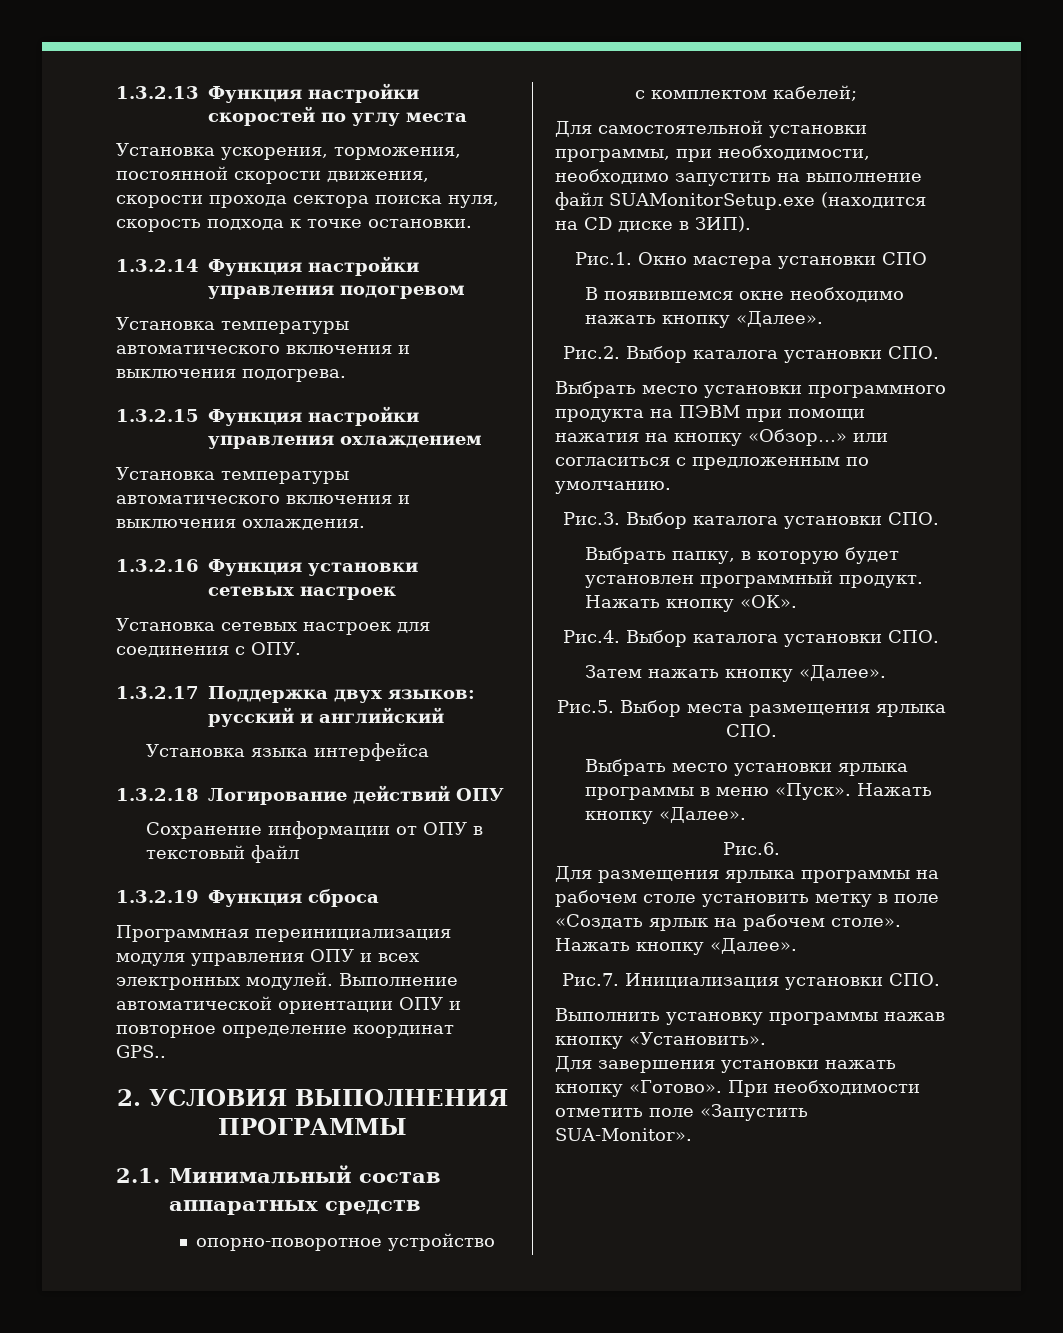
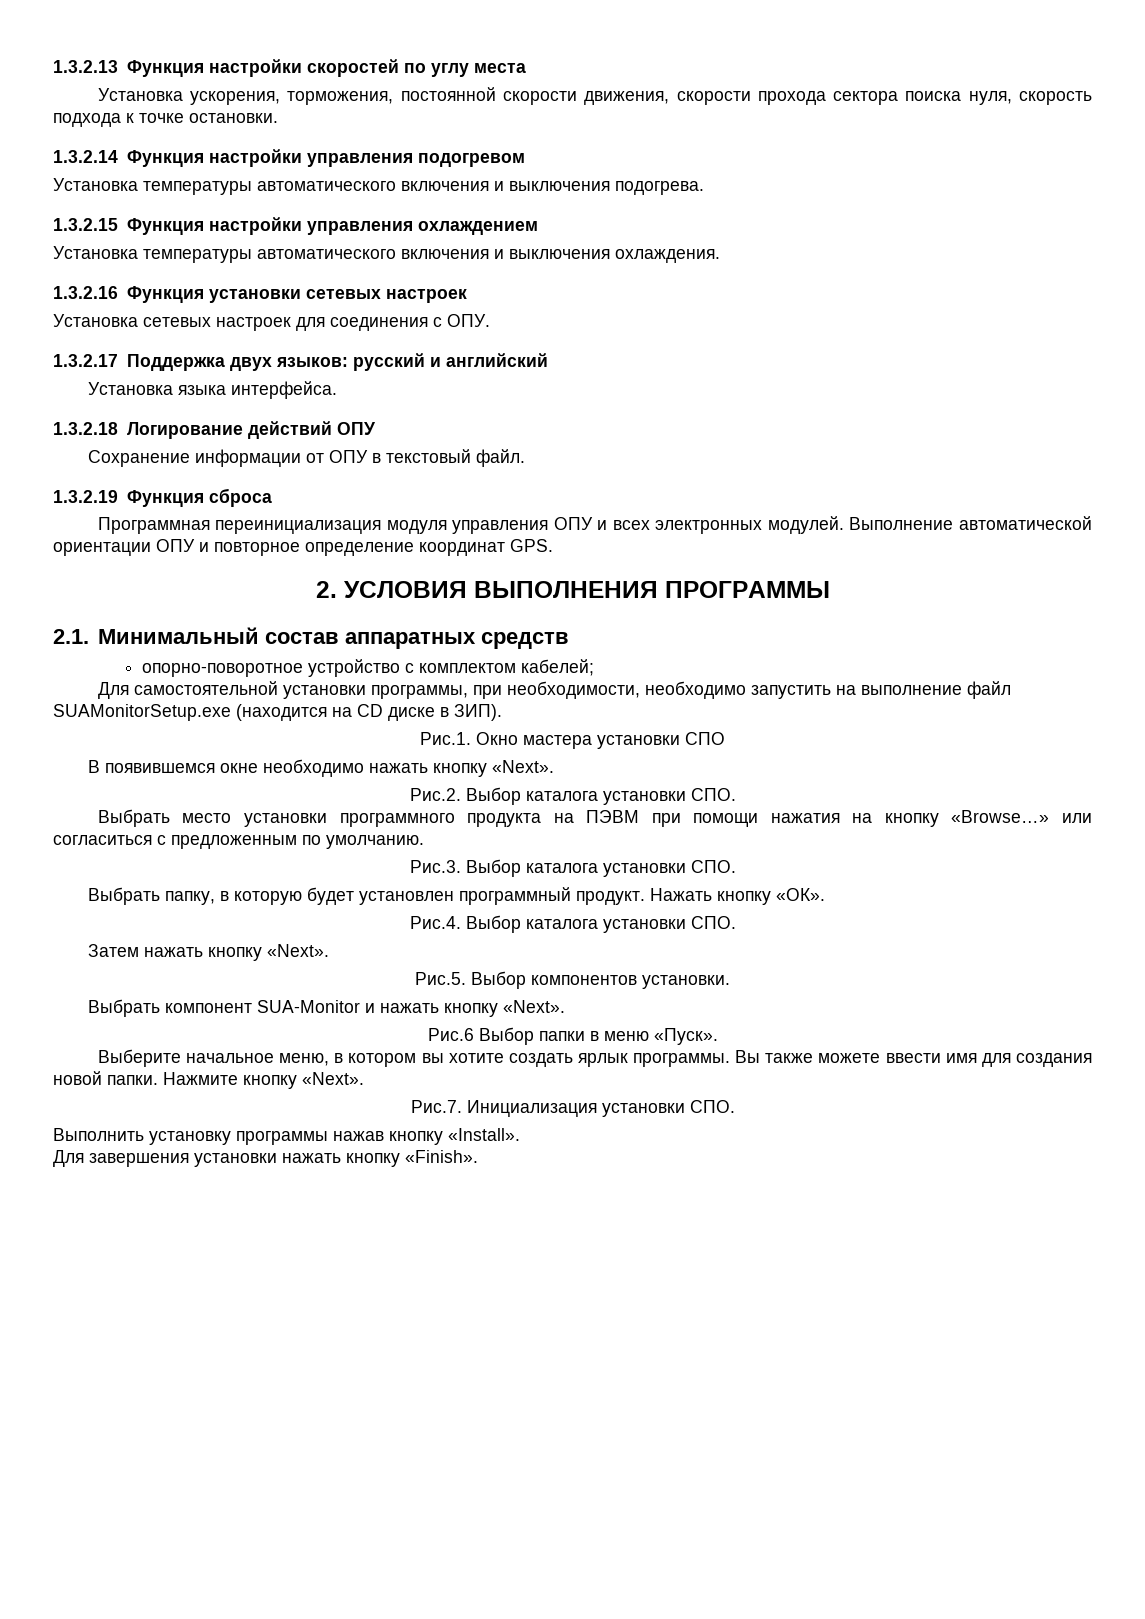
- Установка языка интерфейса
+ Установка языка интерфейса.
- Сохранение информации от ОПУ в текстовый файл
+ Сохранение информации от ОПУ в текстовый файл.
- Выполнение автоматической ориентации ОПУ и повторное определение координат GPS..
+ Выполнение автоматической ориентации ОПУ и повторное определение координат GPS.
- В появившемся окне необходимо нажать кнопку «Далее».
+ В появившемся окне необходимо нажать кнопку «Next».
- Выбрать место установки программного продукта на ПЭВМ при помощи нажатия на кнопку «Обзор…» или согласиться с предложенным по умолчанию.
+ Выбрать место установки программного продукта на ПЭВМ при помощи нажатия на кнопку «Browse…» или согласиться с предложенным по умолчанию.
- Затем нажать кнопку «Далее».
+ Затем нажать кнопку «Next».
- Рис.5. Выбор места размещения ярлыка СПО.
- Выбрать место установки ярлыка программы в меню «Пуск». Нажать кнопку «Далее».
- Рис.6.
- Для размещения ярлыка программы на рабочем столе установить метку в поле «Создать ярлык на рабочем столе». Нажать кнопку «Далее».
+ Рис.5. Выбор компонентов установки.
+ Выбрать компонент SUA-Monitor и нажать кнопку «Next».
+ Рис.6 Выбор папки в меню «Пуск».
+ Выберите начальное меню, в котором вы хотите создать ярлык программы. Вы также можете ввести имя для создания новой папки. Нажмите кнопку «Next».
- Выполнить установку программы нажав кнопку «Установить».
+ Выполнить установку программы нажав кнопку «Install».
- Для завершения установки нажать кнопку «Готово». При необходимости отметить поле «Запустить SUA-Monitor».
+ Для завершения установки нажать кнопку «Finish».

